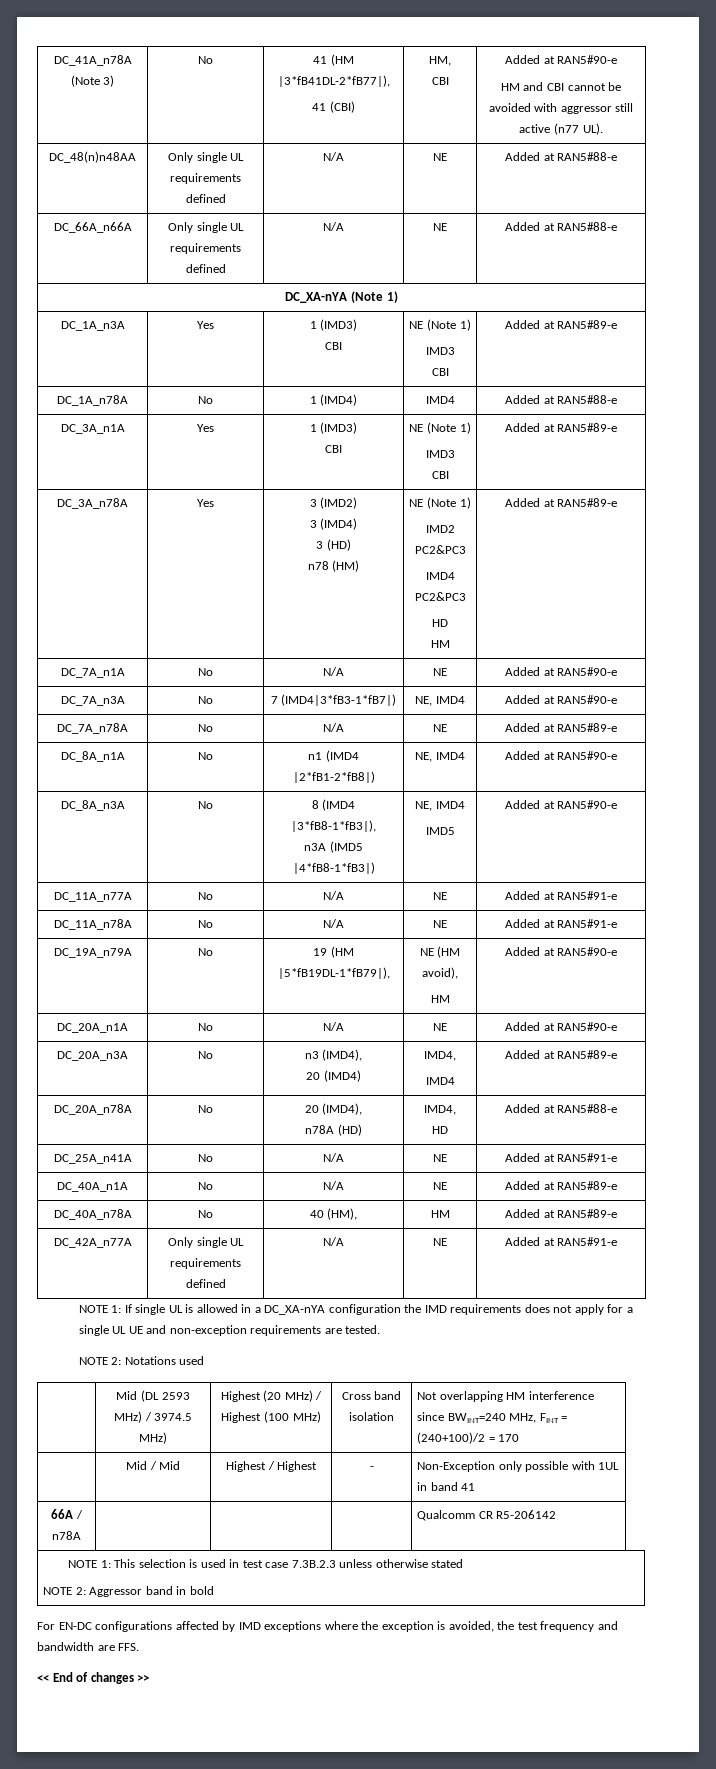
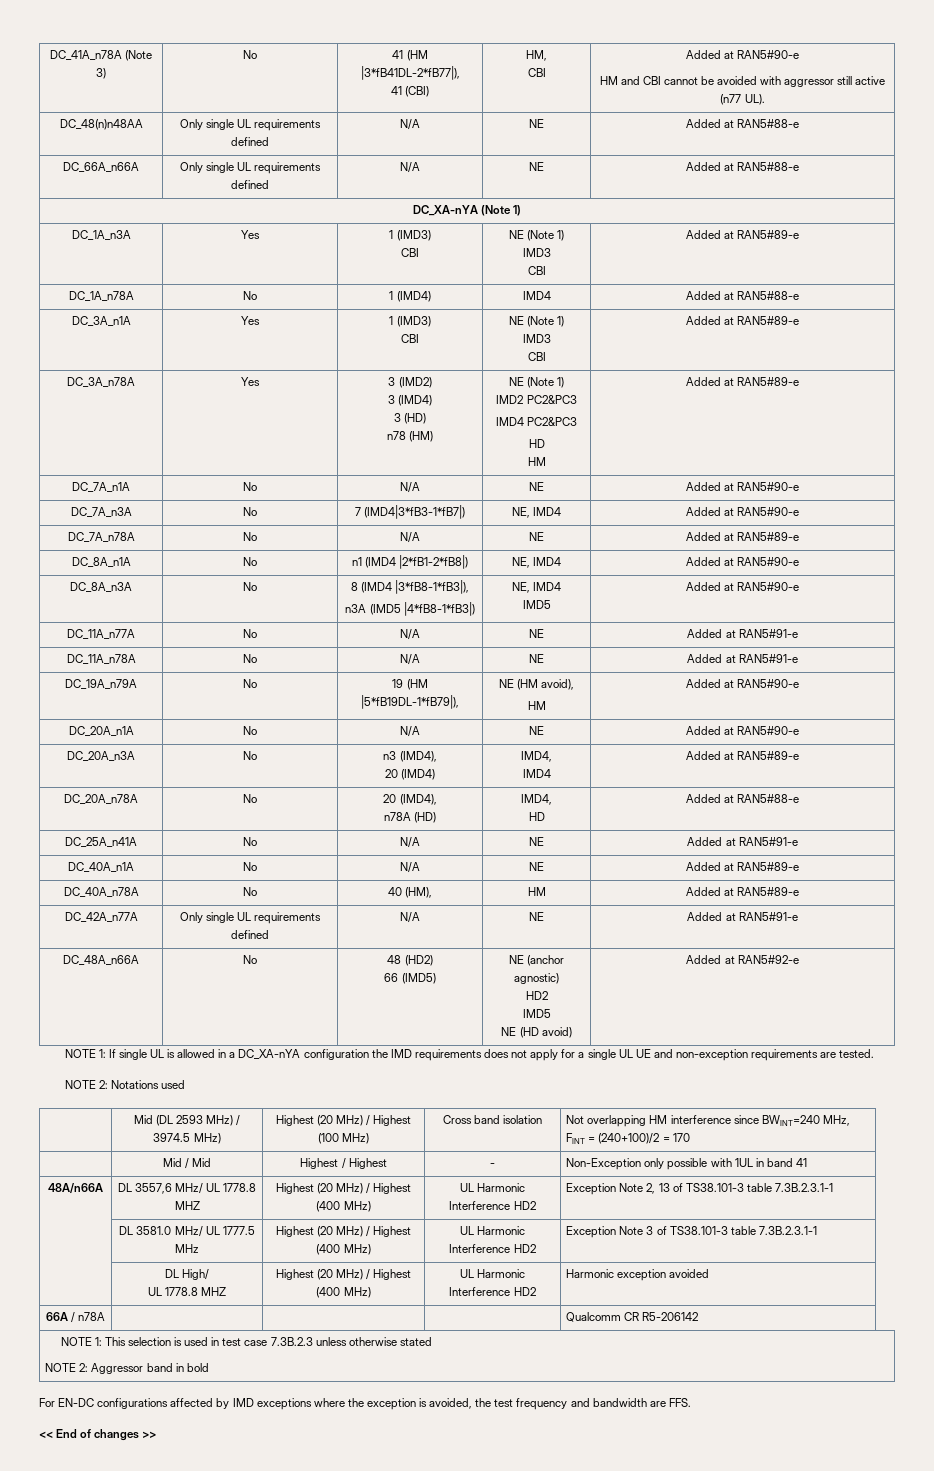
+ DC_48A_n66A | No | 48 (HD2)
+ 66 (IMD5) | NE (anchor agnostic)
+ HD2
+ IMD5
+ NE (HD avoid) | Added at RAN5#92-e
+ 48A/n66A | DL 3557,6 MHz/ UL 1778.8 MHZ | Highest (20 MHz) / Highest (400 MHz) | UL Harmonic Interference HD2 | Exception Note 2, 13 of TS38.101-3 table 7.3B.2.3.1-1
+ | DL 3581.0 MHz/ UL 1777.5 MHz | Highest (20 MHz) / Highest (400 MHz) | UL Harmonic Interference HD2 | Exception Note 3 of TS38.101-3 table 7.3B.2.3.1-1
+ | DL High/
+ UL 1778.8 MHZ | Highest (20 MHz) / Highest (400 MHz) | UL Harmonic Interference HD2 | Harmonic exception avoided

